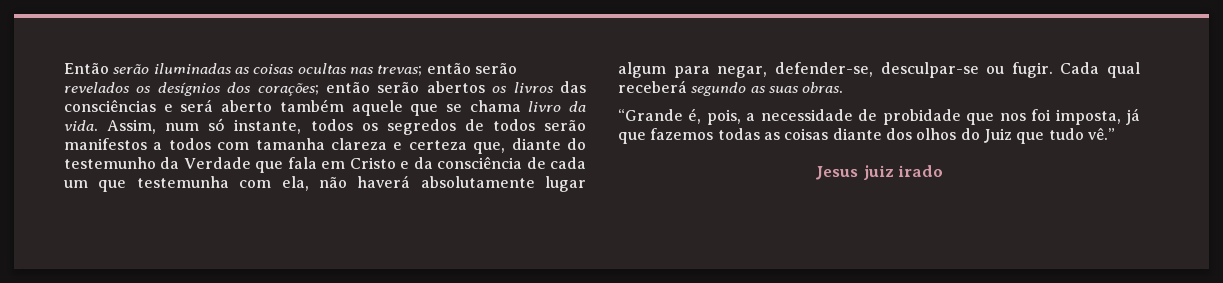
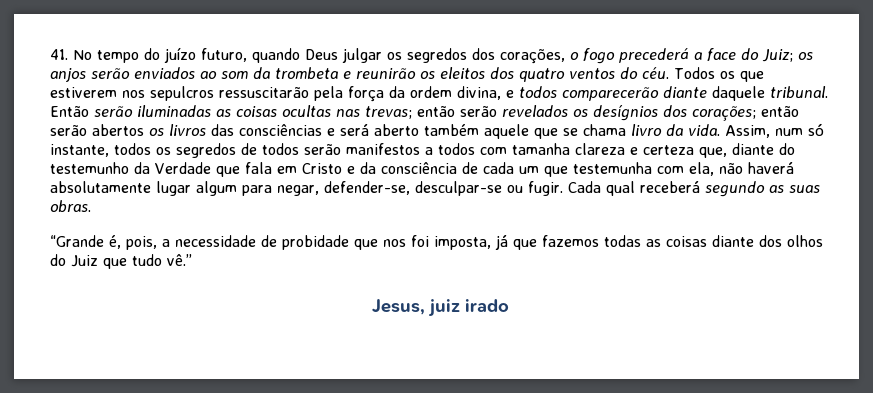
+ 41. No tempo do juízo futuro, quando Deus julgar os segredos dos corações, o fogo precederá a face do Juiz; os anjos serão enviados ao som da trombeta e reunirão os eleitos dos quatro ventos do céu. Todos os que estiverem nos sepulcros ressuscitarão pela força da ordem divina, e todos comparecerão diante daquele tribunal.
- Jesus juiz irado
+ Jesus, juiz irado

